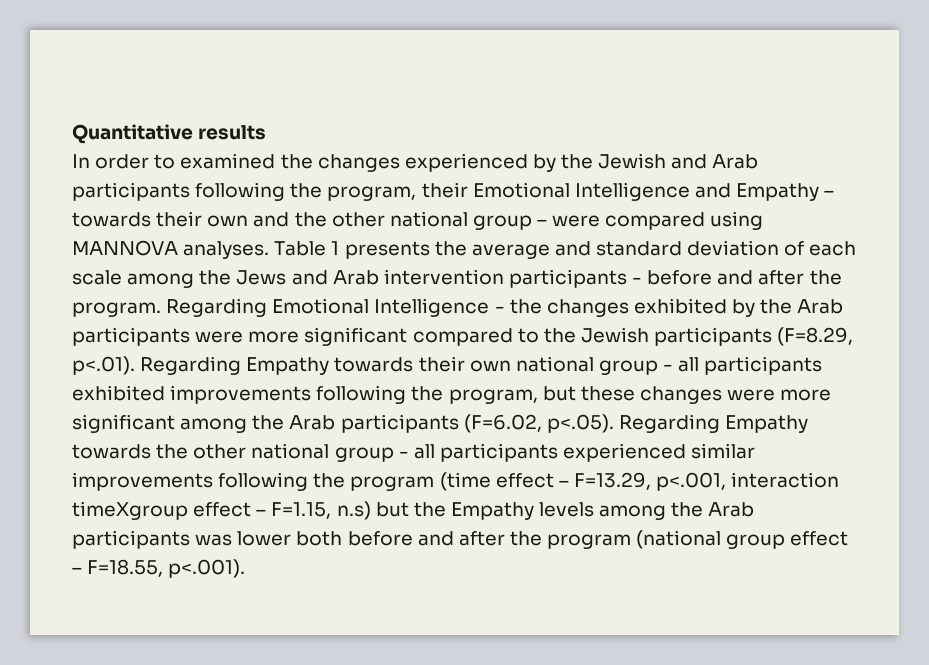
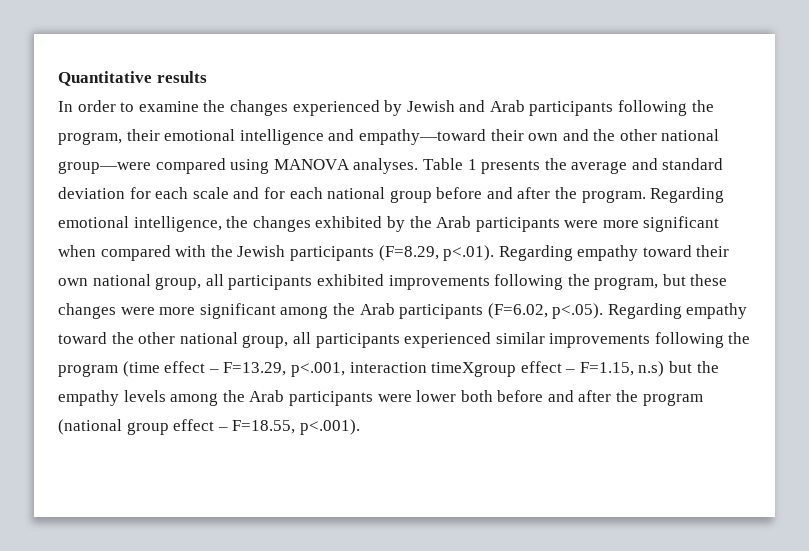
- In order to examined the changes experienced by the Jewish and Arab participants following the program, their Emotional Intelligence and Empathy – towards their own and the other national group – were compared using MANNOVA analyses.
+ In order to examine the changes experienced by Jewish and Arab participants following the program, their emotional intelligence and empathy—toward their own and the other national group—were compared using MANOVA analyses.
- Table 1 presents the average and standard deviation of each scale among the Jews and Arab intervention participants - before and after the program.
+ Table 1 presents the average and standard deviation for each scale and for each national group before and after the program.
- Regarding Emotional Intelligence - the changes exhibited by the Arab participants were more significant compared to the Jewish participants (F=8.29, p<.01). Regarding Empathy towards their own national group - all participants exhibited improvements following the program, but these changes were more significant among the Arab participants (F=6.02, p<.05). Regarding Empathy towards the other national group - all participants experienced similar improvements following the program (time effect – F=13.29, p<.001, interaction timeXgroup effect – F=1.15, n.s) but the Empathy levels among the Arab participants was lower both before and after the program (national group effect – F=18.55, p<.001).
+ Regarding emotional intelligence, the changes exhibited by the Arab participants were more significant when compared with the Jewish participants (F=8.29, p<.01). Regarding empathy toward their own national group, all participants exhibited improvements following the program, but these changes were more significant among the Arab participants (F=6.02, p<.05). Regarding empathy toward the other national group, all participants experienced similar improvements following the program (time effect – F=13.29, p<.001, interaction timeXgroup effect – F=1.15, n.s) but the empathy levels among the Arab participants were lower both before and after the program (national group effect – F=18.55, p<.001).

